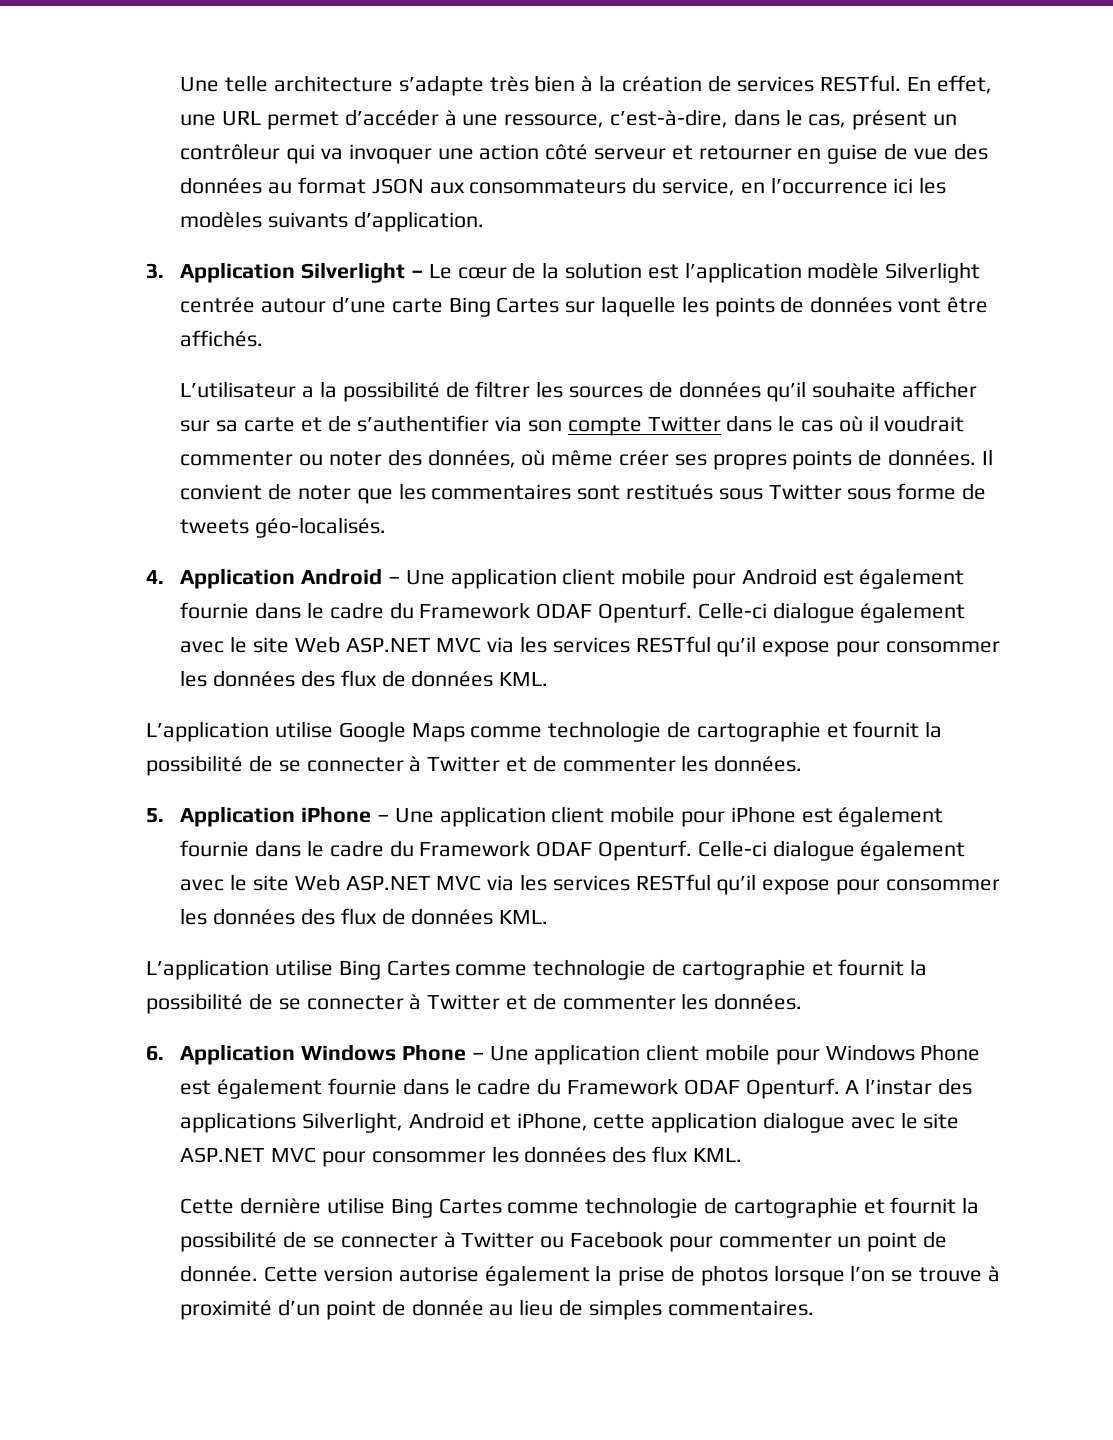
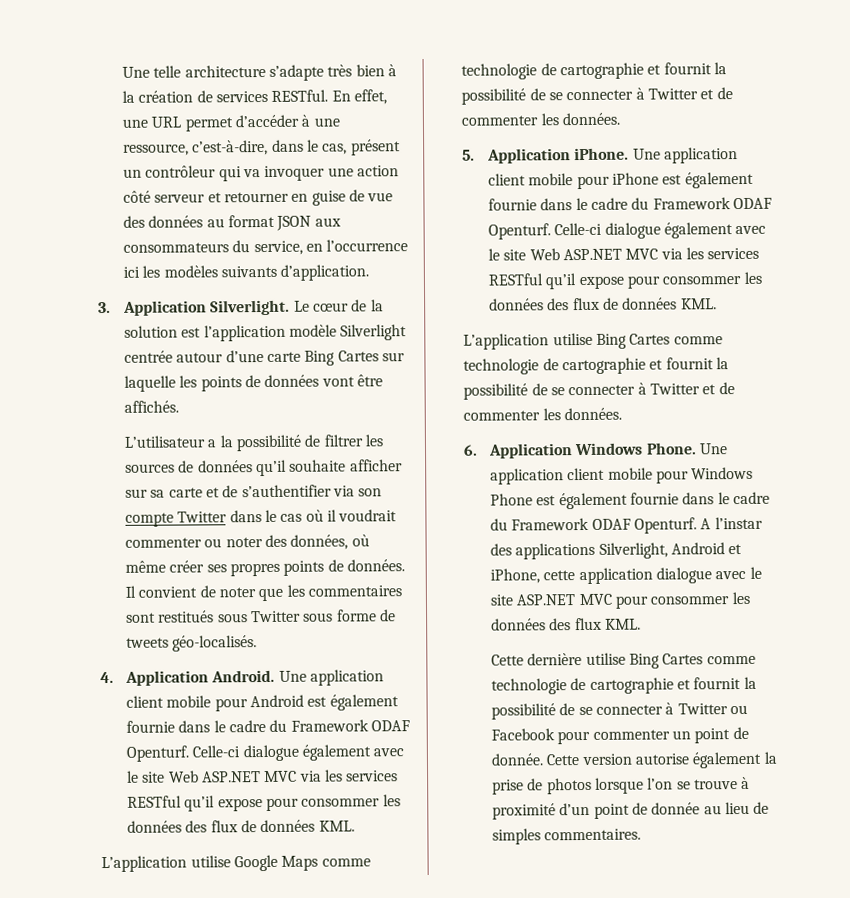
- 3. Application Silverlight – Le cœur de la solution est l’application modèle Silverlight centrée autour d’une carte Bing Cartes sur laquelle les points de données vont être affichés.
+ 3. Application Silverlight. Le cœur de la solution est l’application modèle Silverlight centrée autour d’une carte Bing Cartes sur laquelle les points de données vont être affichés.
- 4. Application Android – Une application client mobile pour Android est également fournie dans le cadre du Framework ODAF Openturf.
+ 4. Application Android. Une application client mobile pour Android est également fournie dans le cadre du Framework ODAF Openturf.
- 5. Application iPhone – Une application client mobile pour iPhone est également fournie dans le cadre du Framework ODAF Openturf.
+ 5. Application iPhone. Une application client mobile pour iPhone est également fournie dans le cadre du Framework ODAF Openturf.
- 6. Application Windows Phone – Une application client mobile pour Windows Phone est également fournie dans le cadre du Framework ODAF Openturf.
+ 6. Application Windows Phone. Une application client mobile pour Windows Phone est également fournie dans le cadre du Framework ODAF Openturf.

